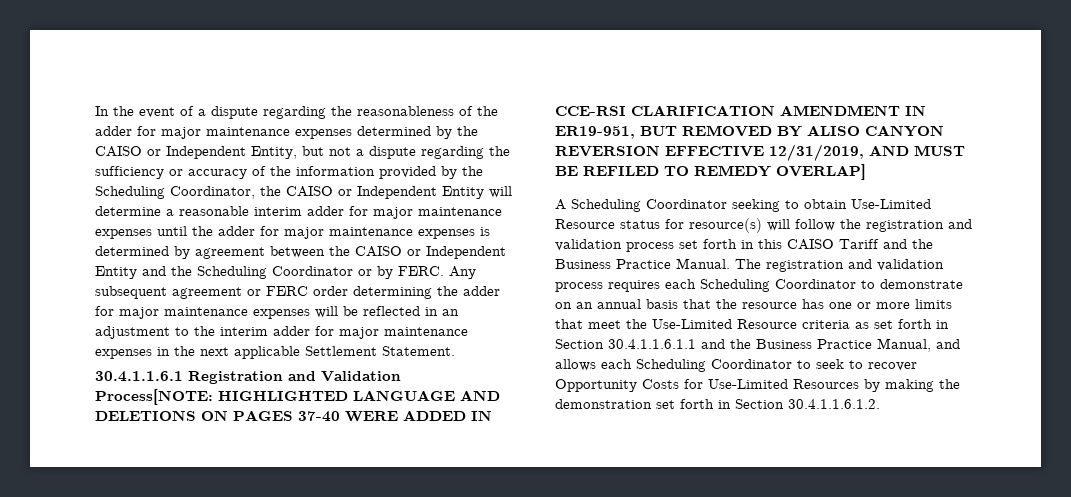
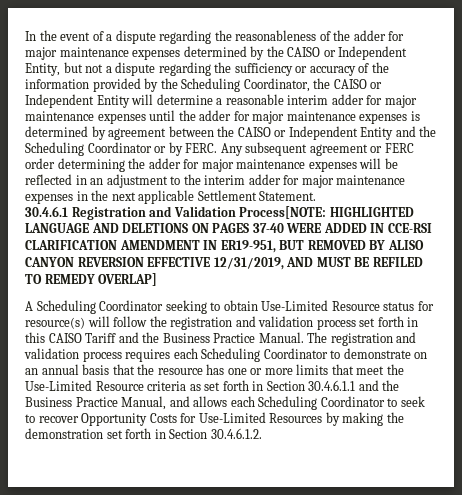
- 30.4.1.1.6.1 Registration and Validation Process[NOTE: HIGHLIGHTED LANGUAGE AND DELETIONS ON PAGES 37-40 WERE ADDED IN CCE-RSI CLARIFICATION AMENDMENT IN ER19-951, BUT REMOVED BY ALISO CANYON REVERSION EFFECTIVE 12/31/2019, AND MUST BE REFILED TO REMEDY OVERLAP]
+ 30.4.6.1 Registration and Validation Process[NOTE: HIGHLIGHTED LANGUAGE AND DELETIONS ON PAGES 37-40 WERE ADDED IN CCE-RSI CLARIFICATION AMENDMENT IN ER19-951, BUT REMOVED BY ALISO CANYON REVERSION EFFECTIVE 12/31/2019, AND MUST BE REFILED TO REMEDY OVERLAP]
- The registration and validation process requires each Scheduling Coordinator to demonstrate on an annual basis that the resource has one or more limits that meet the Use-Limited Resource criteria as set forth in Section 30.4.1.1.6.1.1 and the Business Practice Manual, and allows each Scheduling Coordinator to seek to recover Opportunity Costs for Use-Limited Resources by making the demonstration set forth in Section 30.4.1.1.6.1.2.
+ The registration and validation process requires each Scheduling Coordinator to demonstrate on an annual basis that the resource has one or more limits that meet the Use-Limited Resource criteria as set forth in Section 30.4.6.1.1 and the Business Practice Manual, and allows each Scheduling Coordinator to seek to recover Opportunity Costs for Use-Limited Resources by making the demonstration set forth in Section 30.4.6.1.2.

